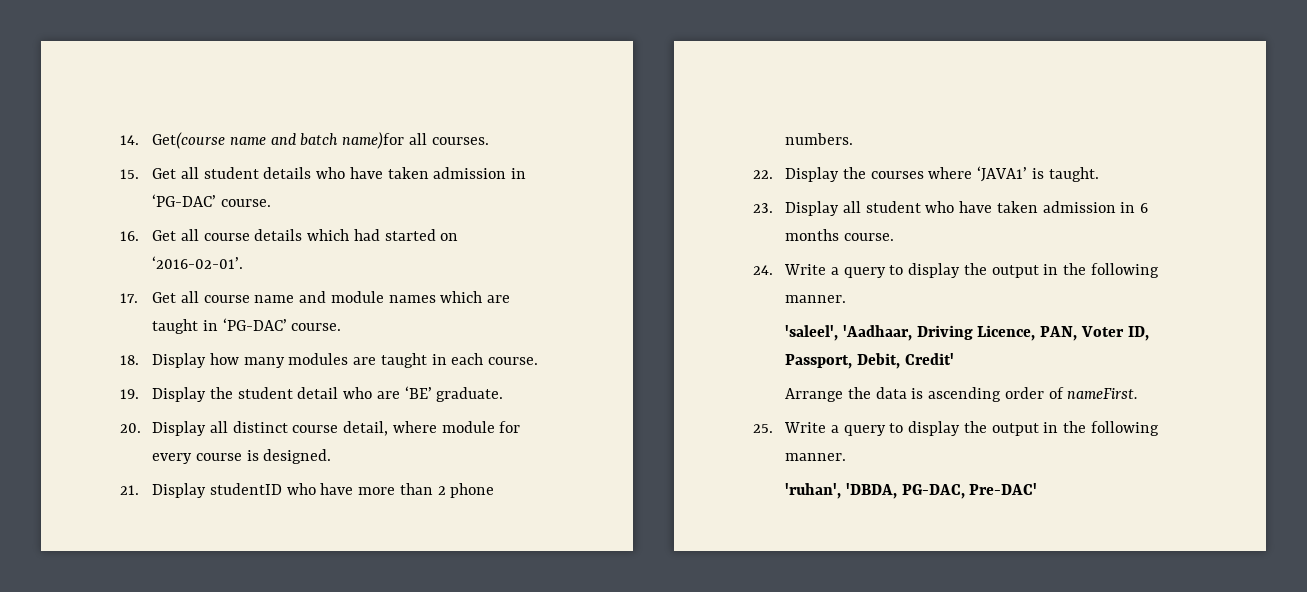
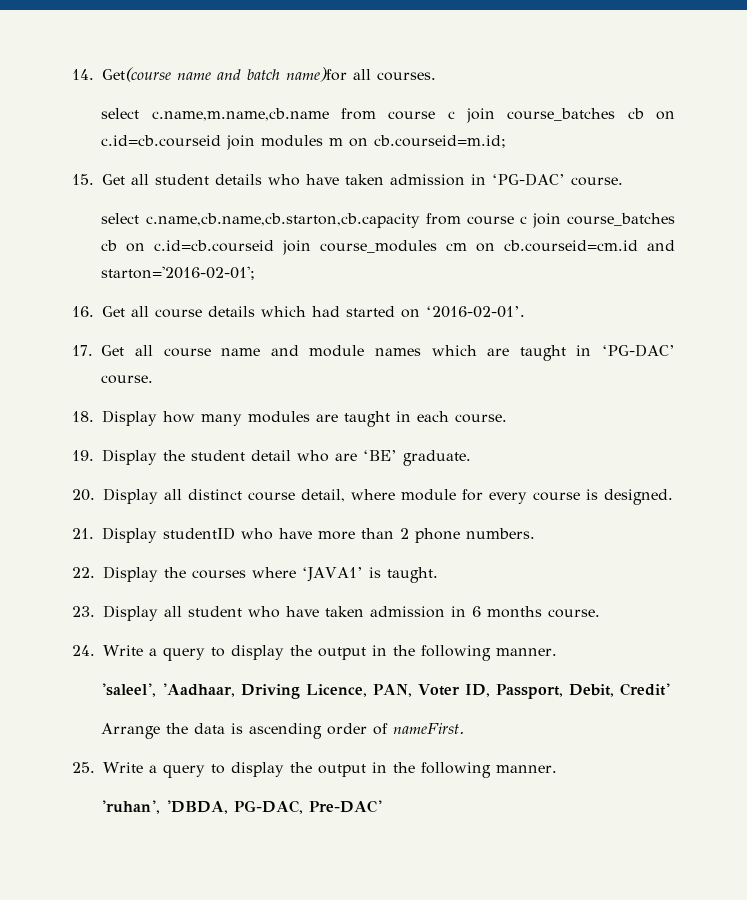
+ select c.name,m.name,cb.name from course c join course_batches cb on c.id=cb.courseid join modules m on cb.courseid=m.id;
+ select c.name,cb.name,cb.starton,cb.capacity from course c join course_batches cb on c.id=cb.courseid join course_modules cm on cb.courseid=cm.id and starton='2016-02-01';

